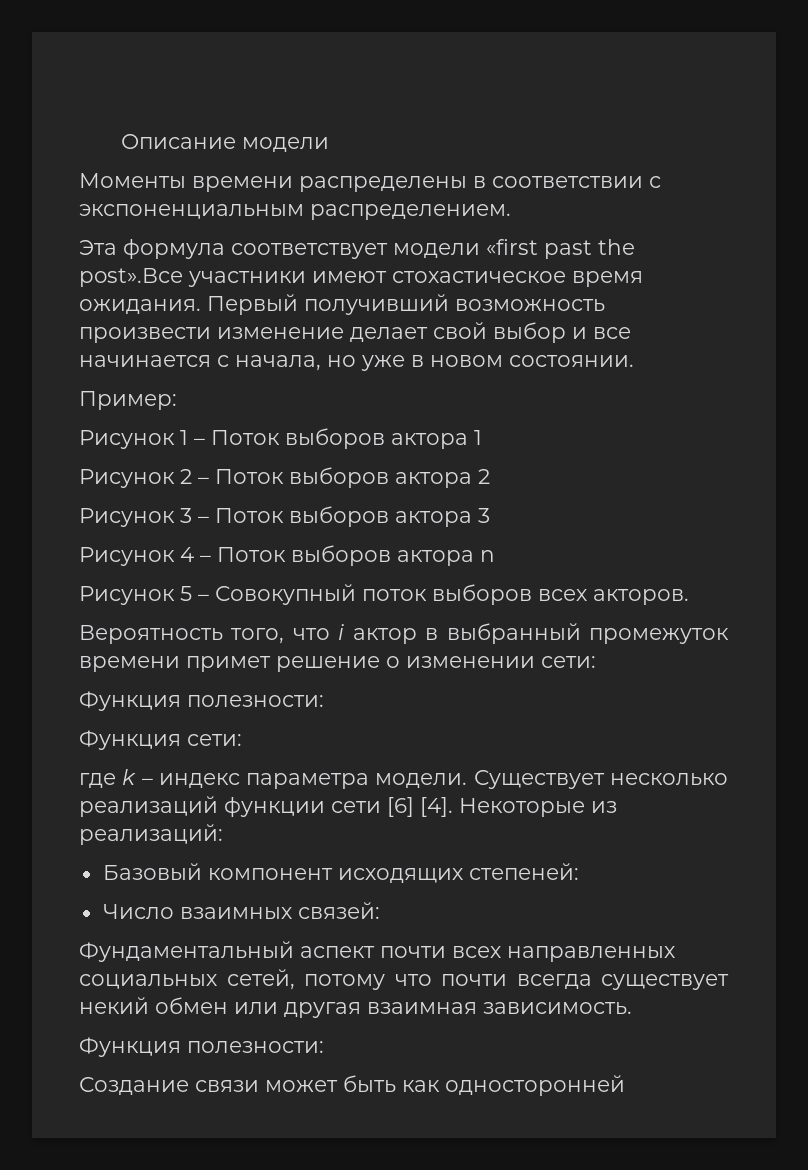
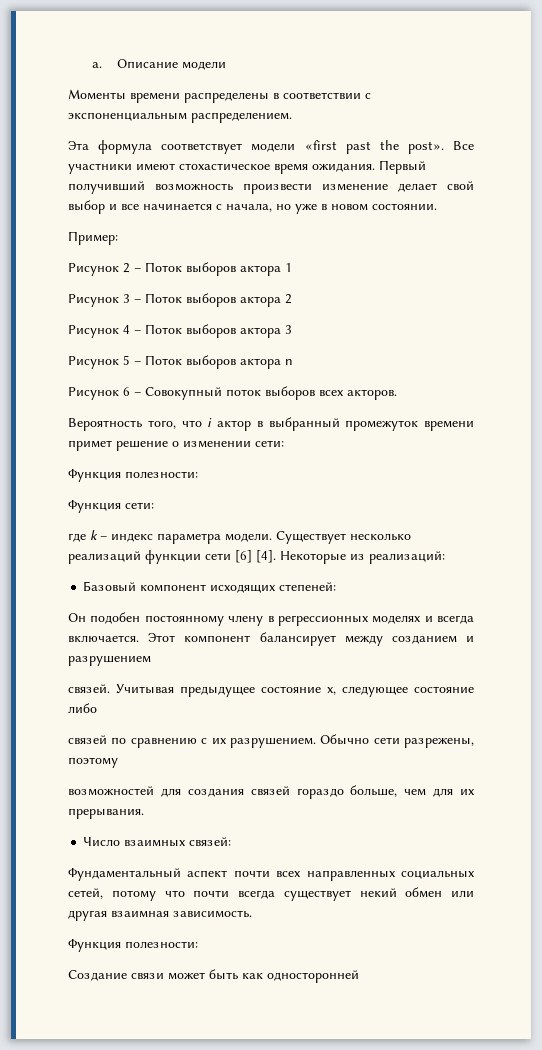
+ a.
- Эта формула соответствует модели «first past the post».Все участники имеют стохастическое время ожидания.
+ Эта формула соответствует модели «first past the post». Все участники имеют стохастическое время ожидания.
- Рисунок 1 – Поток выборов актора 1
+ Рисунок 2 – Поток выборов актора 1
- Рисунок 2 – Поток выборов актора 2
+ Рисунок 3 – Поток выборов актора 2
- Рисунок 3 – Поток выборов актора 3
+ Рисунок 4 – Поток выборов актора 3
- Рисунок 4 – Поток выборов актора n
+ Рисунок 5 – Поток выборов актора n
- Рисунок 5 – Совокупный поток выборов всех акторов.
+ Рисунок 6 – Совокупный поток выборов всех акторов.
+ Он подобен постоянному члену в регрессионных моделях и всегда включается. Этот компонент балансирует между созданием и разрушением
+ связей. Учитывая предыдущее состояние x, следующее состояние либо
+ связей по сравнению с их разрушением. Обычно сети разрежены, поэтому
+ возможностей для создания связей гораздо больше, чем для их прерывания.

